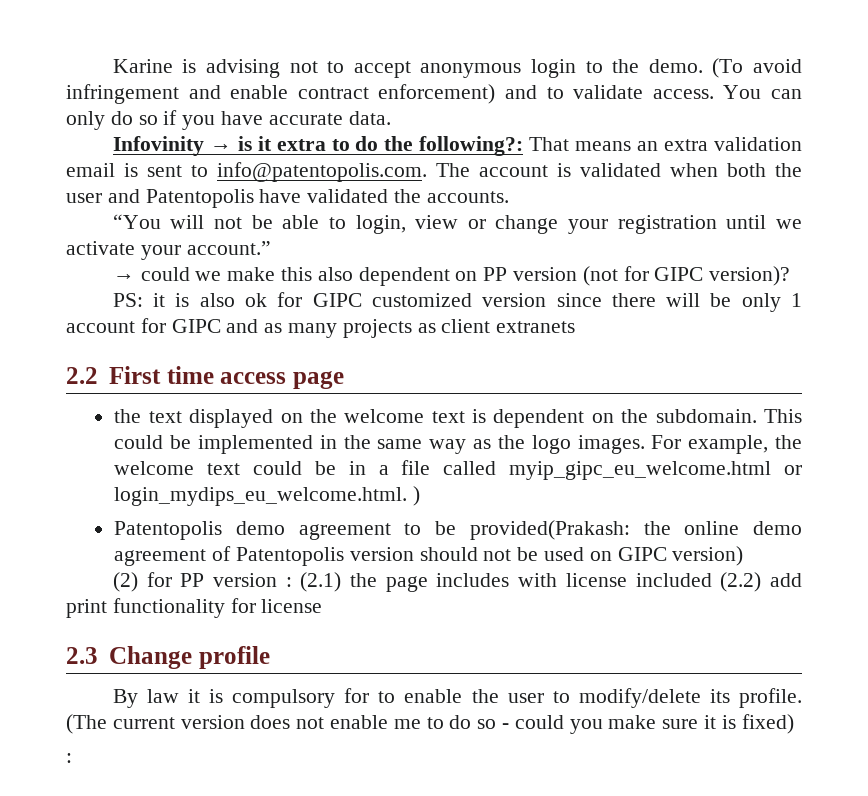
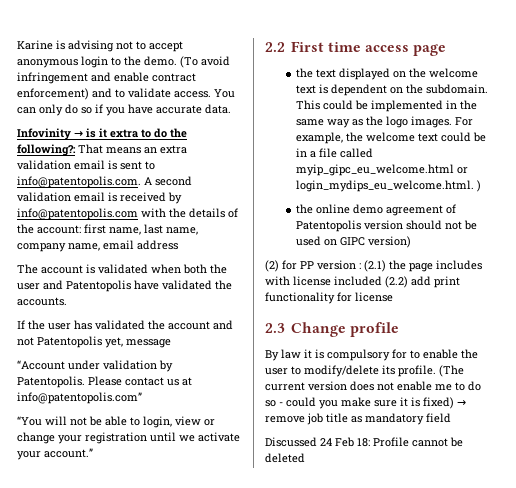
- Infovinity → is it extra to do the following?: That means an extra validation email is sent to info@patentopolis.com. The account is validated when both the user and Patentopolis have validated the accounts.
+ Infovinity → is it extra to do the following?: That means an extra validation email is sent to info@patentopolis.com. A second validation email is received by info@patentopolis.com with the details of the account: first name, last name, company name, email address
+ The account is validated when both the user and Patentopolis have validated the accounts.
+ If the user has validated the account and not Patentopolis yet, message
+ “Account under validation by Patentopolis. Please contact us at info@patentopolis.com”
- → could we make this also dependent on PP version (not for GIPC version)?
- PS: it is also ok for GIPC customized version since there will be only 1 account for GIPC and as many projects as client extranets
- Patentopolis demo agreement to be provided(Prakash: the online demo agreement of Patentopolis version should not be used on GIPC version)
+ the online demo agreement of Patentopolis version should not be used on GIPC version)
- (The current version does not enable me to do so - could you make sure it is fixed)
- :
+ (The current version does not enable me to do so - could you make sure it is fixed) → remove job title as mandatory field
+ Discussed 24 Feb 18: Profile cannot be deleted

